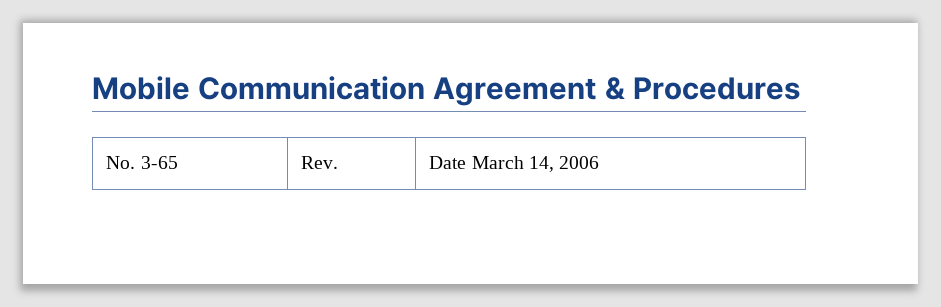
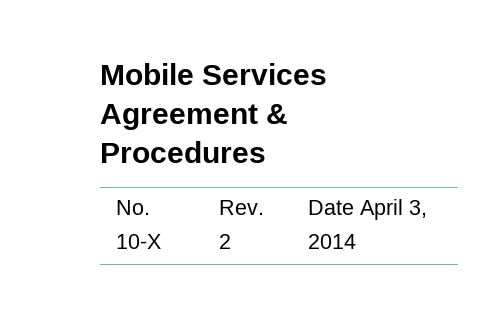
- Mobile Communication Agreement & Procedures
+ Mobile Services Agreement & Procedures
- No. 3-65 | Rev. | Date March 14, 2006
+ No. 10-X | Rev. 2 | Date April 3, 2014

